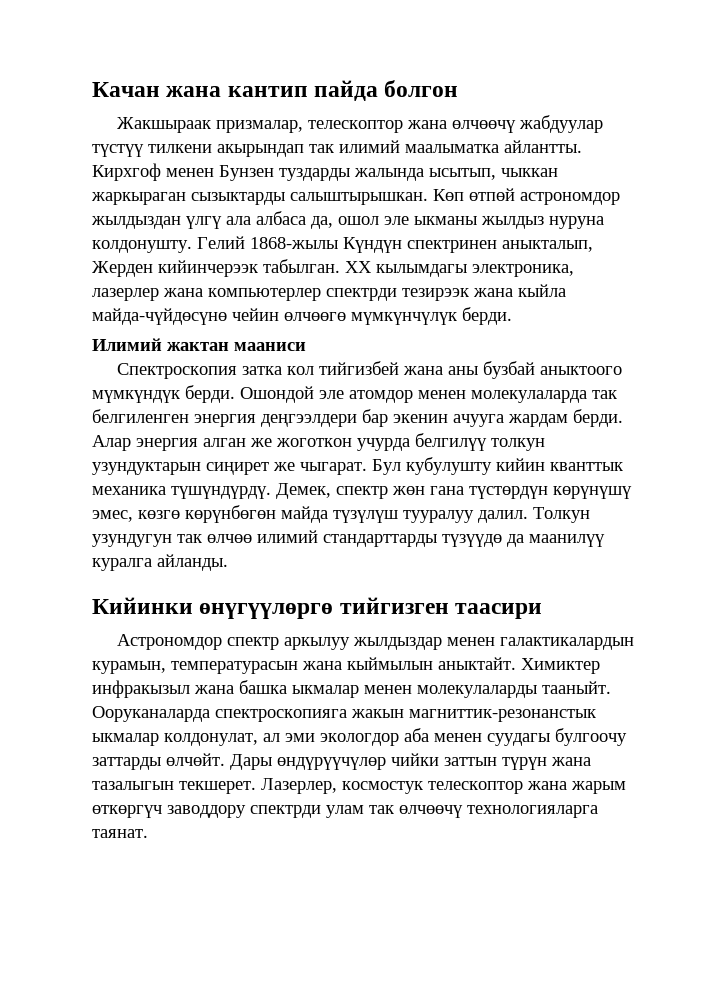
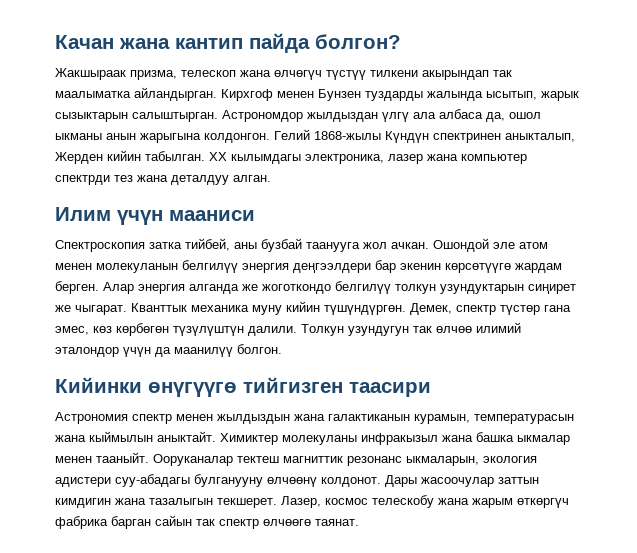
- Качан жана кантип пайда болгон
+ Качан жана кантип пайда болгон?
- Жакшыраак призмалар, телескоптор жана өлчөөчү жабдуулар түстүү тилкени акырындап так илимий маалыматка айлантты.
+ Жакшыраак призма, телескоп жана өлчөгүч түстүү тилкени акырындап так маалыматка айландырган.
- Кирхгоф менен Бунзен туздарды жалында ысытып, чыккан жаркыраган сызыктарды салыштырышкан. Көп өтпөй астрономдор жылдыздан үлгү ала албаса да, ошол эле ыкманы жылдыз нуруна колдонушту.
+ Кирхгоф менен Бунзен туздарды жалында ысытып, жарык сызыктарын салыштырган. Астрономдор жылдыздан үлгү ала албаса да, ошол ыкманы анын жарыгына колдонгон.
- Гелий 1868-жылы Күндүн спектринен аныкталып, Жерден кийинчерээк табылган.
+ Гелий 1868-жылы Күндүн спектринен аныкталып, Жерден кийин табылган.
- XX кылымдагы электроника, лазерлер жана компьютерлер спектрди тезирээк жана кыйла майда-чүйдөсүнө чейин өлчөөгө мүмкүнчүлүк берди.
- Илимий жактан мааниси
- Спектроскопия затка кол тийгизбей жана аны бузбай аныктоого мүмкүндүк берди. Ошондой эле атомдор менен молекулаларда так белгиленген энергия деңгээлдери бар экенин ачууга жардам берди. Алар энергия алган же жоготкон учурда белгилүү толкун узундуктарын сиңирет же чыгарат.
+ XX кылымдагы электроника, лазер жана компьютер спектрди тез жана деталдуу алган.
+ Илим үчүн мааниси
+ Спектроскопия затка тийбей, аны бузбай таанууга жол ачкан. Ошондой эле атом менен молекуланын белгилүү энергия деңгээлдери бар экенин көрсөтүүгө жардам берген. Алар энергия алганда же жоготкондо белгилүү толкун узундуктарын сиңирет же чыгарат.
- Бул кубулушту кийин кванттык механика түшүндүрдү. Демек, спектр жөн гана түстөрдүн көрүнүшү эмес, көзгө көрүнбөгөн майда түзүлүш тууралуу далил.
+ Кванттык механика муну кийин түшүндүргөн. Демек, спектр түстөр гана эмес, көз көрбөгөн түзүлүштүн далили.
- Толкун узундугун так өлчөө илимий стандарттарды түзүүдө да маанилүү куралга айланды.
+ Толкун узундугун так өлчөө илимий эталондор үчүн да маанилүү болгон.
- Кийинки өнүгүүлөргө тийгизген таасири
+ Кийинки өнүгүүгө тийгизген таасири
- Астрономдор спектр аркылуу жылдыздар менен галактикалардын курамын, температурасын жана кыймылын аныктайт.
+ Астрономия спектр менен жылдыздын жана галактиканын курамын, температурасын жана кыймылын аныктайт.
- Химиктер инфракызыл жана башка ыкмалар менен молекулаларды тааныйт. Ооруканаларда спектроскопияга жакын магниттик-резонанстык ыкмалар колдонулат, ал эми экологдор аба менен суудагы булгоочу заттарды өлчөйт. Дары өндүрүүчүлөр чийки заттын түрүн жана тазалыгын текшерет. Лазерлер, космостук телескоптор жана жарым өткөргүч заводдору спектрди улам так өлчөөчү технологияларга таянат.
+ Химиктер молекуланы инфракызыл жана башка ыкмалар менен тааныйт. Ооруканалар тектеш магниттик резонанс ыкмаларын, экология адистери суу-абадагы булганууну өлчөөнү колдонот. Дары жасоочулар заттын кимдигин жана тазалыгын текшерет. Лазер, космос телескобу жана жарым өткөргүч фабрика барган сайын так спектр өлчөөгө таянат.

